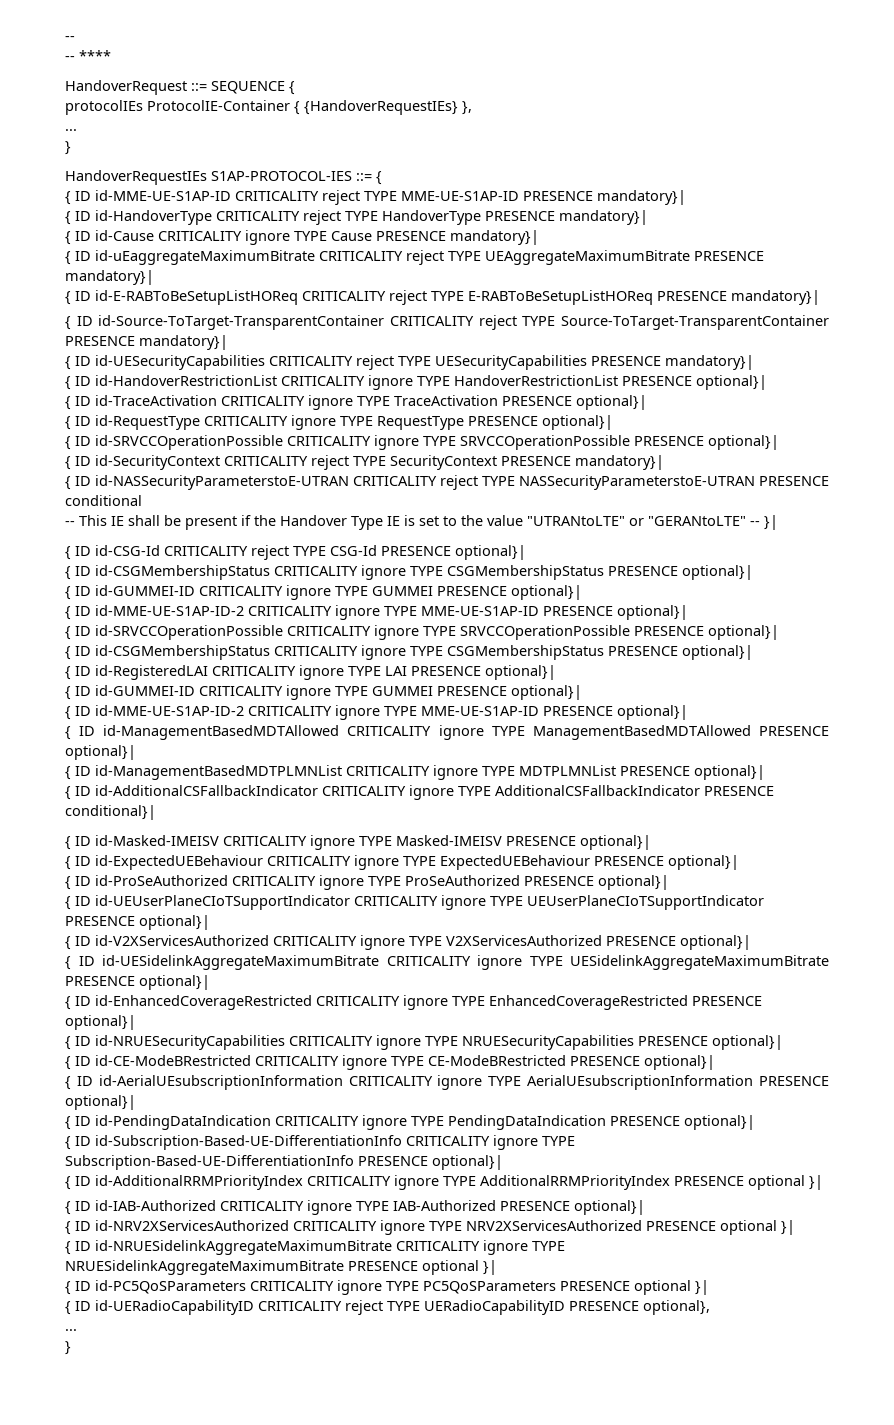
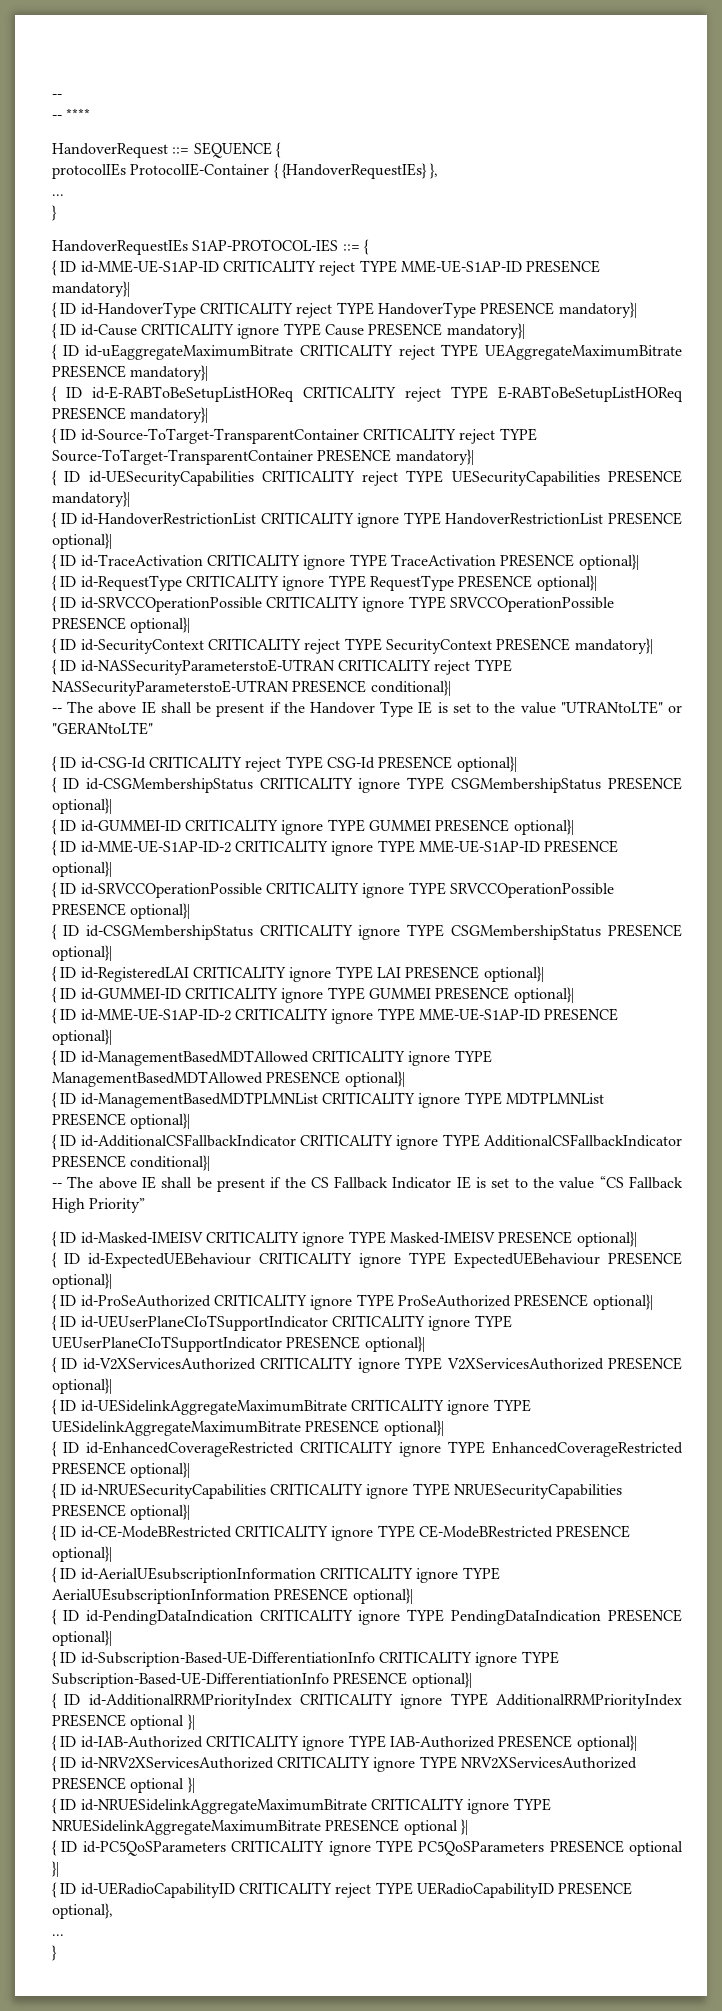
- { ID id-NASSecurityParameterstoE-UTRAN CRITICALITY reject TYPE NASSecurityParameterstoE-UTRAN PRESENCE conditional
- -- This IE shall be present if the Handover Type IE is set to the value "UTRANtoLTE" or "GERANtoLTE" -- }|
+ { ID id-NASSecurityParameterstoE-UTRAN CRITICALITY reject TYPE NASSecurityParameterstoE-UTRAN PRESENCE conditional}|
+ -- The above IE shall be present if the Handover Type IE is set to the value "UTRANtoLTE" or "GERANtoLTE"
+ -- The above IE shall be present if the CS Fallback Indicator IE is set to the value “CS Fallback High Priority”

